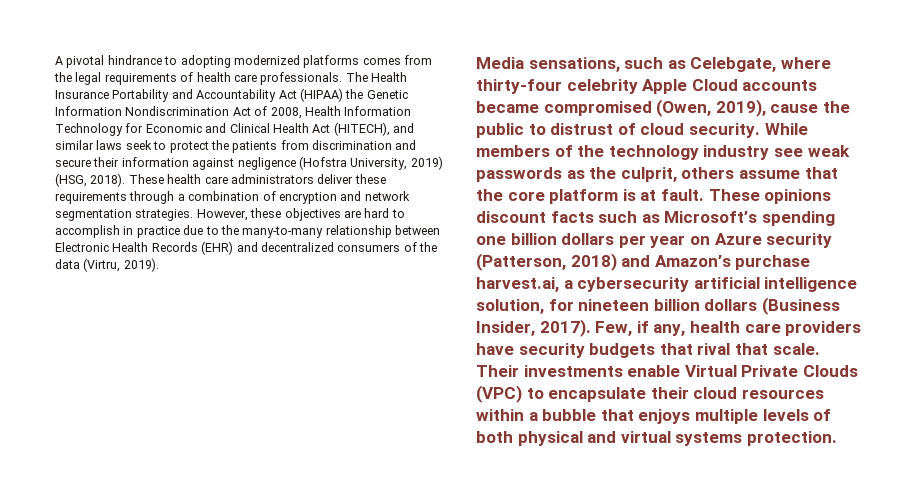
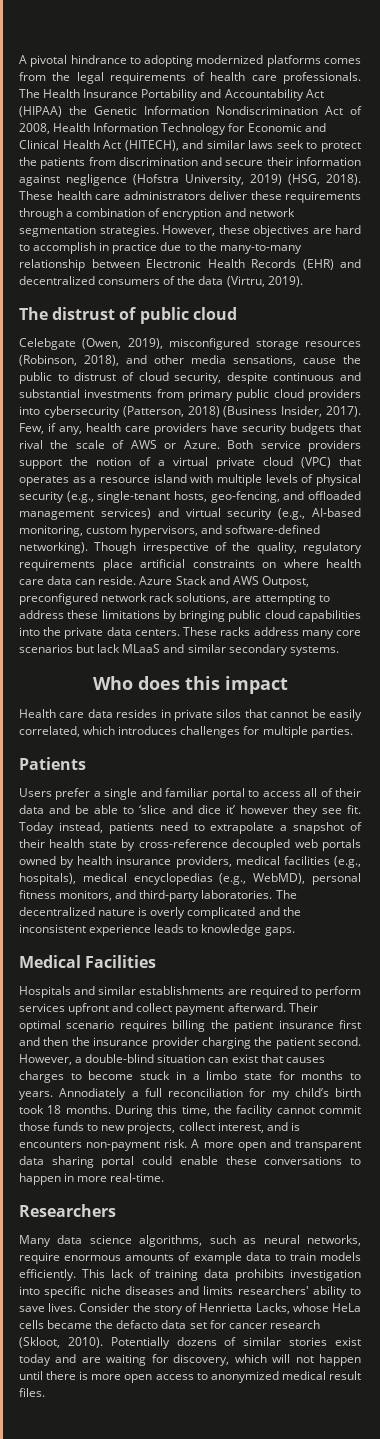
- Media sensations, such as Celebgate, where thirty-four celebrity Apple Cloud accounts became compromised (Owen, 2019), cause the public to distrust of cloud security. While members of the technology industry see weak passwords as the culprit, others assume that the core platform is at fault. These opinions discount facts such as Microsoft’s spending one billion dollars per year on Azure security (Patterson, 2018) and Amazon’s purchase harvest.ai, a cybersecurity artificial intelligence solution, for nineteen billion dollars (Business Insider, 2017).
+ The distrust of public cloud
+ Celebgate (Owen, 2019), misconfigured storage resources (Robinson, 2018), and other media sensations, cause the public to distrust of cloud security, despite continuous and substantial investments from primary public cloud providers into cybersecurity (Patterson, 2018) (Business Insider, 2017).
- Few, if any, health care providers have security budgets that rival that scale. Their investments enable Virtual Private Clouds (VPC) to encapsulate their cloud resources within a bubble that enjoys multiple levels of both physical and virtual systems protection.
+ Few, if any, health care providers have security budgets that rival the scale of AWS or Azure. Both service providers support the notion of a virtual private cloud (VPC) that operates as a resource island with multiple levels of physical security (e.g., single-tenant hosts, geo-fencing, and offloaded management services) and virtual security (e.g., AI-based monitoring, custom hypervisors, and software-defined networking). Though irrespective of the quality, regulatory requirements place artificial constraints on where health care data can reside. Azure Stack and AWS Outpost, preconfigured network rack solutions, are attempting to address these limitations by bringing public cloud capabilities into the private data centers. These racks address many core scenarios but lack MLaaS and similar secondary systems.
+ Who does this impact
+ Health care data resides in private silos that cannot be easily correlated, which introduces challenges for multiple parties.
+ Patients
+ Users prefer a single and familiar portal to access all of their data and be able to ‘slice and dice it’ however they see fit. Today instead, patients need to extrapolate a snapshot of their health state by cross-reference decoupled web portals owned by health insurance providers, medical facilities (e.g., hospitals), medical encyclopedias (e.g., WebMD), personal fitness monitors, and third-party laboratories. The decentralized nature is overly complicated and the inconsistent experience leads to knowledge gaps.
+ Medical Facilities
+ Hospitals and similar establishments are required to perform services upfront and collect payment afterward. Their optimal scenario requires billing the patient insurance first and then the insurance provider charging the patient second. However, a double-blind situation can exist that causes charges to become stuck in a limbo state for months to years. Annodiately a full reconciliation for my child’s birth took 18 months. During this time, the facility cannot commit those funds to new projects, collect interest, and is encounters non-payment risk. A more open and transparent data sharing portal could enable these conversations to happen in more real-time.
+ Researchers
+ Many data science algorithms, such as neural networks, require enormous amounts of example data to train models efficiently. This lack of training data prohibits investigation into specific niche diseases and limits researchers' ability to save lives. Consider the story of Henrietta Lacks, whose HeLa cells became the defacto data set for cancer research (Skloot, 2010). Potentially dozens of similar stories exist today and are waiting for discovery, which will not happen until there is more open access to anonymized medical result files.

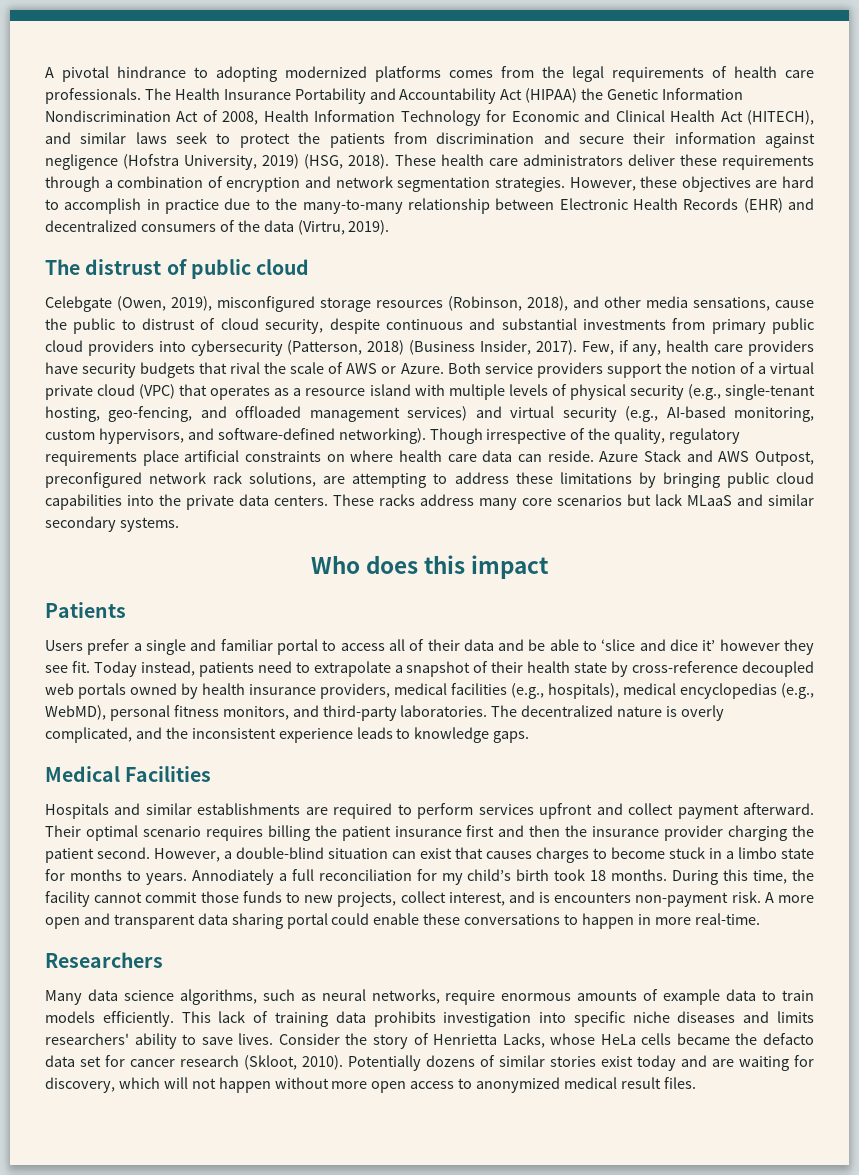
- Both service providers support the notion of a virtual private cloud (VPC) that operates as a resource island with multiple levels of physical security (e.g., single-tenant hosts, geo-fencing, and offloaded management services) and virtual security (e.g., AI-based monitoring, custom hypervisors, and software-defined networking).
+ Both service providers support the notion of a virtual private cloud (VPC) that operates as a resource island with multiple levels of physical security (e.g., single-tenant hosting, geo-fencing, and offloaded management services) and virtual security (e.g., AI-based monitoring, custom hypervisors, and software-defined networking).
- Health care data resides in private silos that cannot be easily correlated, which introduces challenges for multiple parties.
- The decentralized nature is overly complicated and the inconsistent experience leads to knowledge gaps.
+ The decentralized nature is overly complicated, and the inconsistent experience leads to knowledge gaps.
- Potentially dozens of similar stories exist today and are waiting for discovery, which will not happen until there is more open access to anonymized medical result files.
+ Potentially dozens of similar stories exist today and are waiting for discovery, which will not happen without more open access to anonymized medical result files.

